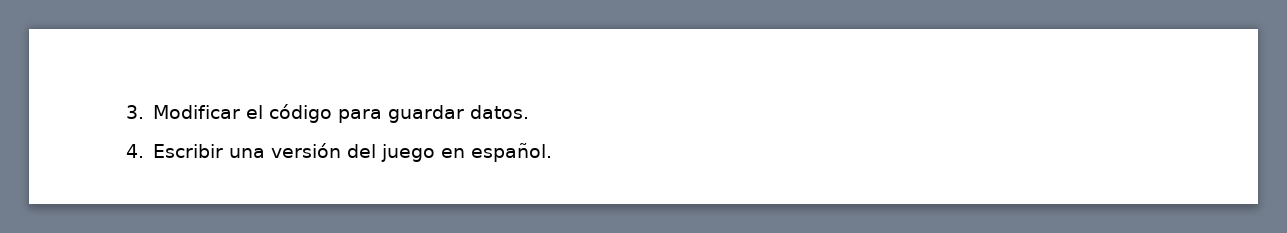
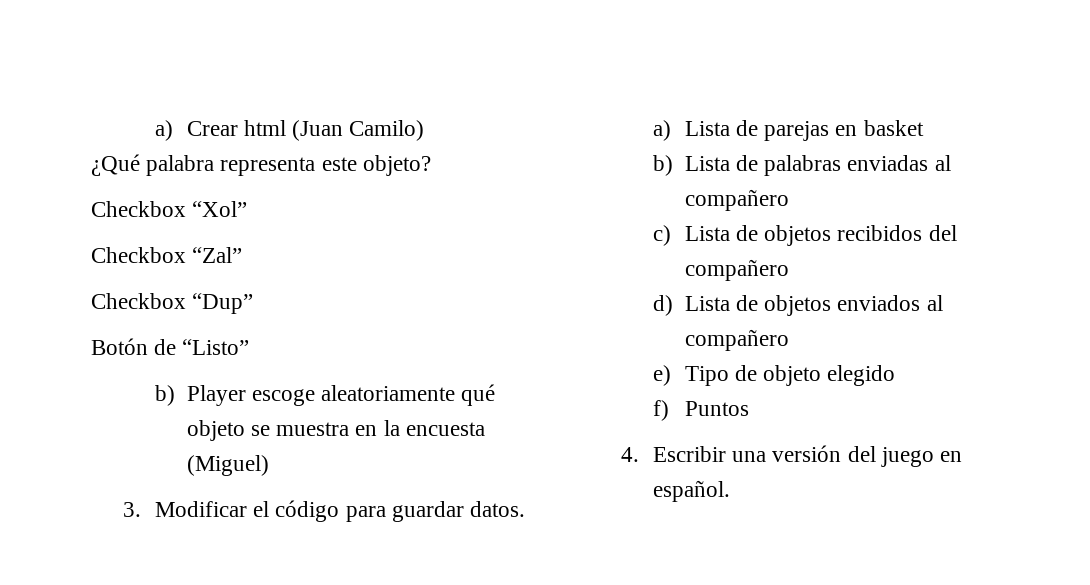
+ a) Crear html (Juan Camilo)
+ ¿Qué palabra representa este objeto?
+ Checkbox “Xol”
+ Checkbox “Zal”
+ Checkbox “Dup”
+ Botón de “Listo”
+ b) Player escoge aleatoriamente qué objeto se muestra en la encuesta (Miguel)
+ a) Lista de parejas en basket
+ b) Lista de palabras enviadas al compañero
+ c) Lista de objetos recibidos del compañero
+ d) Lista de objetos enviados al compañero
+ e) Tipo de objeto elegido
+ f) Puntos

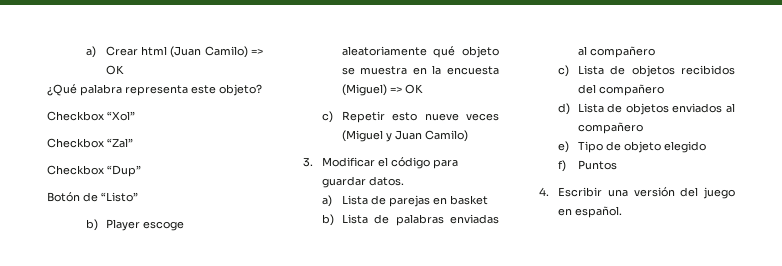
- a) Crear html (Juan Camilo)
+ a) Crear html (Juan Camilo) => OK
- b) Player escoge aleatoriamente qué objeto se muestra en la encuesta (Miguel)
+ b) Player escoge aleatoriamente qué objeto se muestra en la encuesta (Miguel) => OK
+ c) Repetir esto nueve veces (Miguel y Juan Camilo)

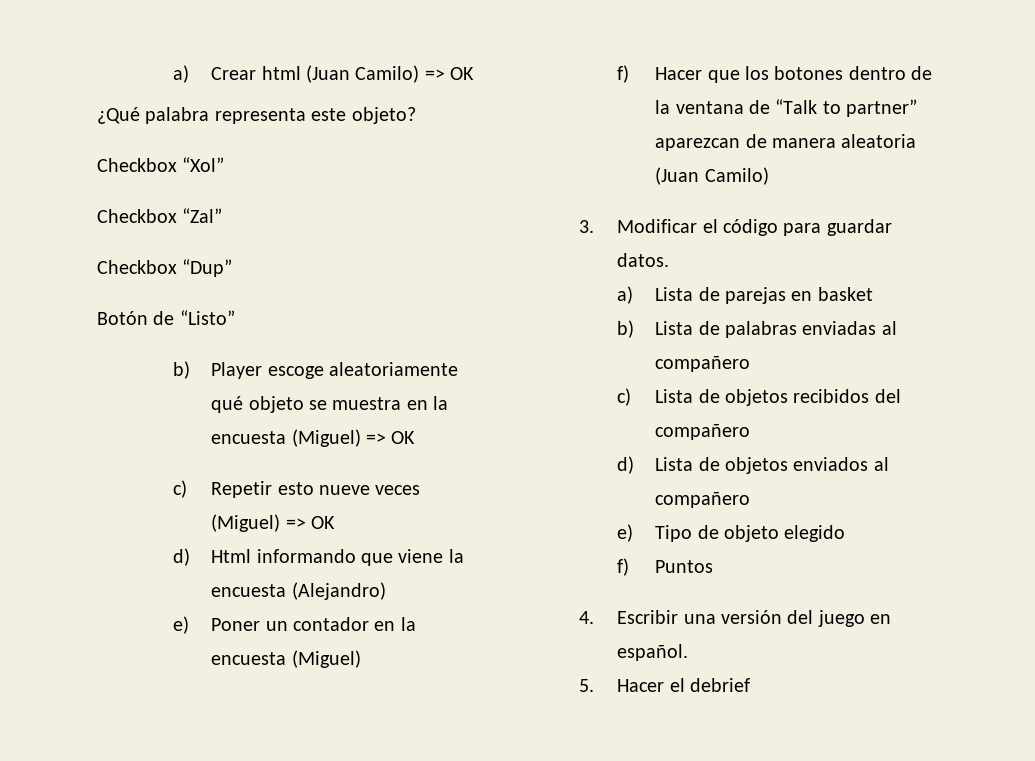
- c) Repetir esto nueve veces (Miguel y Juan Camilo)
+ c) Repetir esto nueve veces (Miguel) => OK
+ d) Html informando que viene la encuesta (Alejandro)
+ e) Poner un contador en la encuesta (Miguel)
+ f) Hacer que los botones dentro de la ventana de “Talk to partner” aparezcan de manera aleatoria (Juan Camilo)
+ 5. Hacer el debrief

